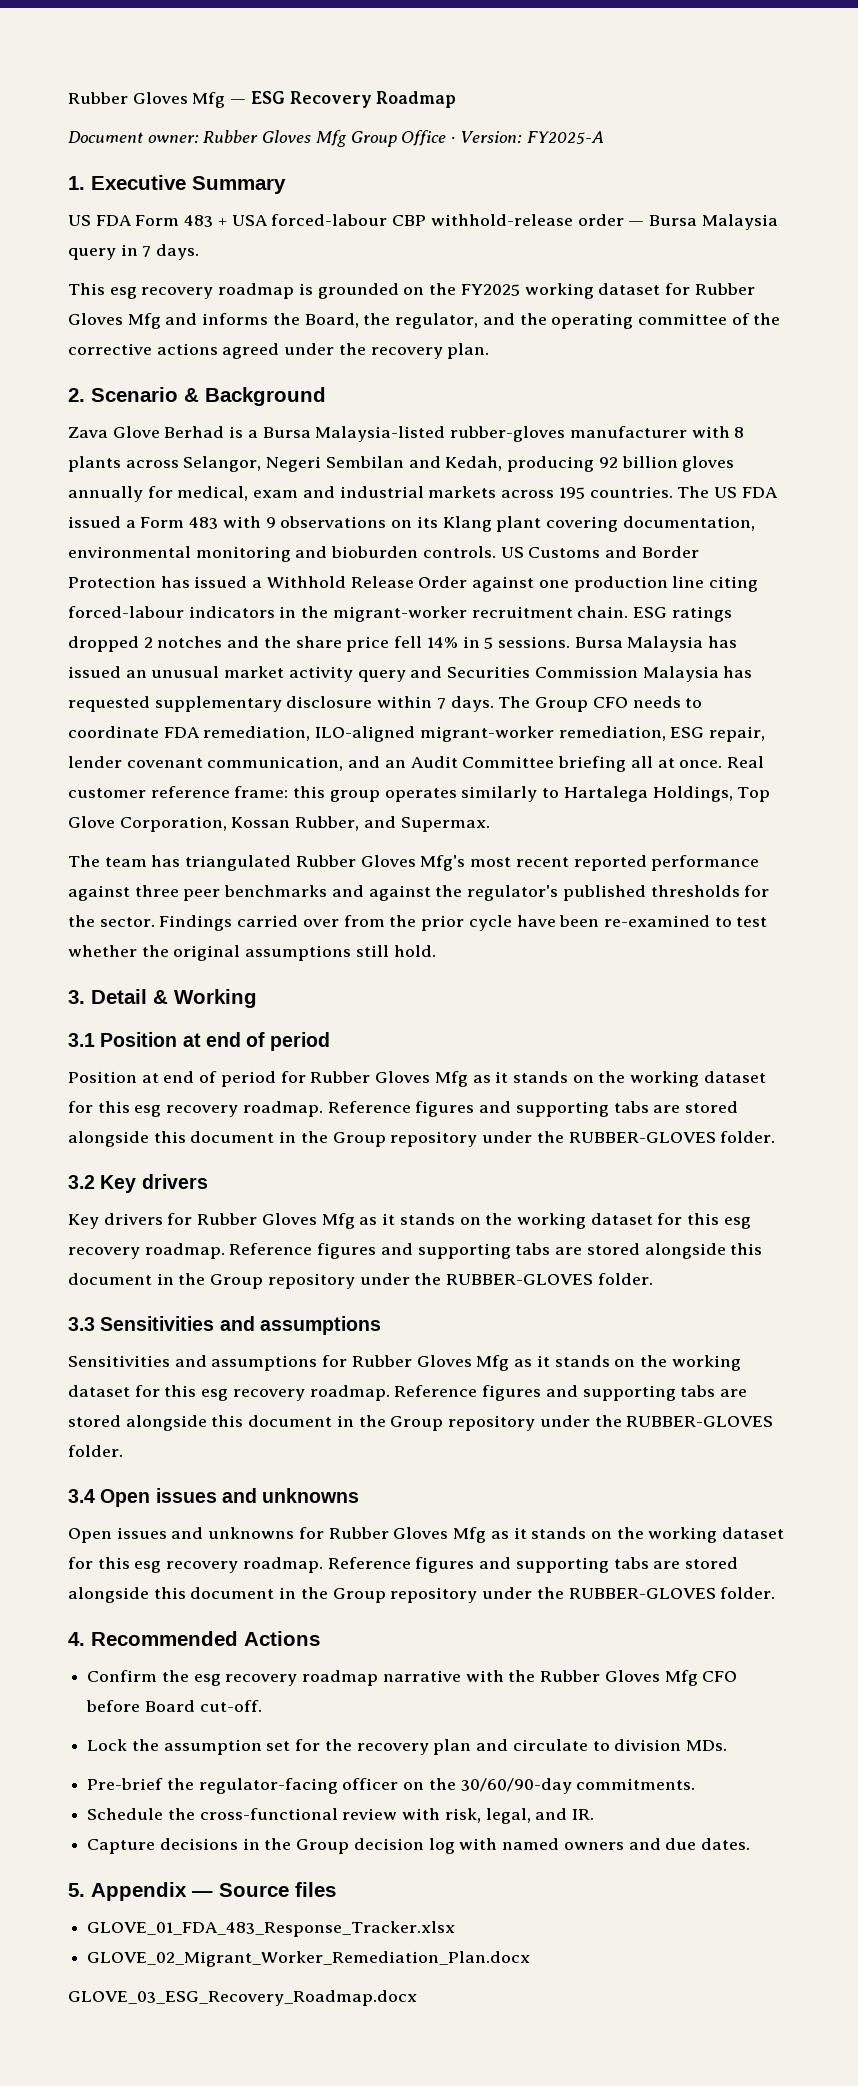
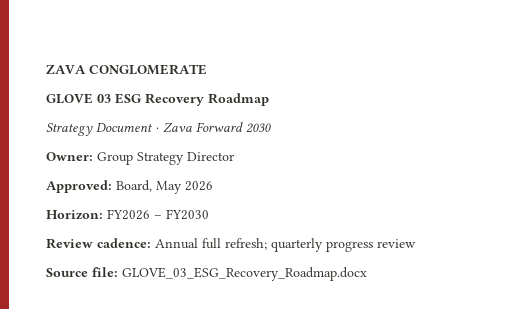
- Rubber Gloves Mfg — ESG Recovery Roadmap
+ ZAVA CONGLOMERATE
+ GLOVE 03 ESG Recovery Roadmap
- Document owner: Rubber Gloves Mfg Group Office · Version: FY2025-A
- 1. Executive Summary
- US FDA Form 483 + USA forced-labour CBP withhold-release order — Bursa Malaysia query in 7 days.
- This esg recovery roadmap is grounded on the FY2025 working dataset for Rubber Gloves Mfg and informs the Board, the regulator, and the operating committee of the corrective actions agreed under the recovery plan.
- 2. Scenario & Background
- Zava Glove Berhad is a Bursa Malaysia-listed rubber-gloves manufacturer with 8 plants across Selangor, Negeri Sembilan and Kedah, producing 92 billion gloves annually for medical, exam and industrial markets across 195 countries. The US FDA issued a Form 483 with 9 observations on its Klang plant covering documentation, environmental monitoring and bioburden controls. US Customs and Border Protection has issued a Withhold Release Order against one production line citing forced-labour indicators in the migrant-worker recruitment chain. ESG ratings dropped 2 notches and the share price fell 14% in 5 sessions. Bursa Malaysia has issued an unusual market activity query and Securities Commission Malaysia has requested supplementary disclosure within 7 days. The Group CFO needs to coordinate FDA remediation, ILO-aligned migrant-worker remediation, ESG repair, lender covenant communication, and an Audit Committee briefing all at once. Real customer reference frame: this group operates similarly to Hartalega Holdings, Top Glove Corporation, Kossan Rubber, and Supermax.
- The team has triangulated Rubber Gloves Mfg's most recent reported performance against three peer benchmarks and against the regulator's published thresholds for the sector. Findings carried over from the prior cycle have been re-examined to test whether the original assumptions still hold.
- 3. Detail & Working
- 3.1 Position at end of period
- Position at end of period for Rubber Gloves Mfg as it stands on the working dataset for this esg recovery roadmap. Reference figures and supporting tabs are stored alongside this document in the Group repository under the RUBBER-GLOVES folder.
- 3.2 Key drivers
- Key drivers for Rubber Gloves Mfg as it stands on the working dataset for this esg recovery roadmap. Reference figures and supporting tabs are stored alongside this document in the Group repository under the RUBBER-GLOVES folder.
- 3.3 Sensitivities and assumptions
- Sensitivities and assumptions for Rubber Gloves Mfg as it stands on the working dataset for this esg recovery roadmap. Reference figures and supporting tabs are stored alongside this document in the Group repository under the RUBBER-GLOVES folder.
- 3.4 Open issues and unknowns
- Open issues and unknowns for Rubber Gloves Mfg as it stands on the working dataset for this esg recovery roadmap. Reference figures and supporting tabs are stored alongside this document in the Group repository under the RUBBER-GLOVES folder.
- 4. Recommended Actions
- Confirm the esg recovery roadmap narrative with the Rubber Gloves Mfg CFO before Board cut-off.
- Lock the assumption set for the recovery plan and circulate to division MDs.
- Pre-brief the regulator-facing officer on the 30/60/90-day commitments.
- Schedule the cross-functional review with risk, legal, and IR.
- Capture decisions in the Group decision log with named owners and due dates.
- 5. Appendix — Source files
- GLOVE_01_FDA_483_Response_Tracker.xlsx
- GLOVE_02_Migrant_Worker_Remediation_Plan.docx
- GLOVE_03_ESG_Recovery_Roadmap.docx
+ Strategy Document · Zava Forward 2030
+ Owner: Group Strategy Director
+ Approved: Board, May 2026
+ Horizon: FY2026 – FY2030
+ Review cadence: Annual full refresh; quarterly progress review
+ Source file: GLOVE_03_ESG_Recovery_Roadmap.docx

